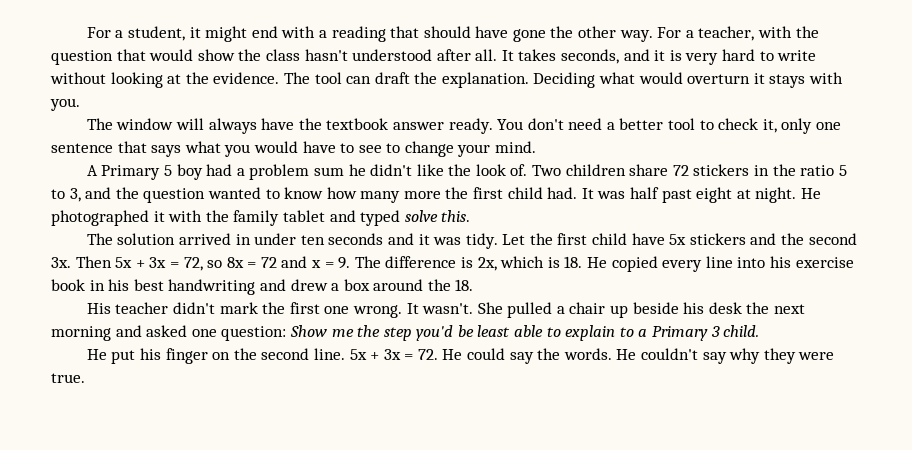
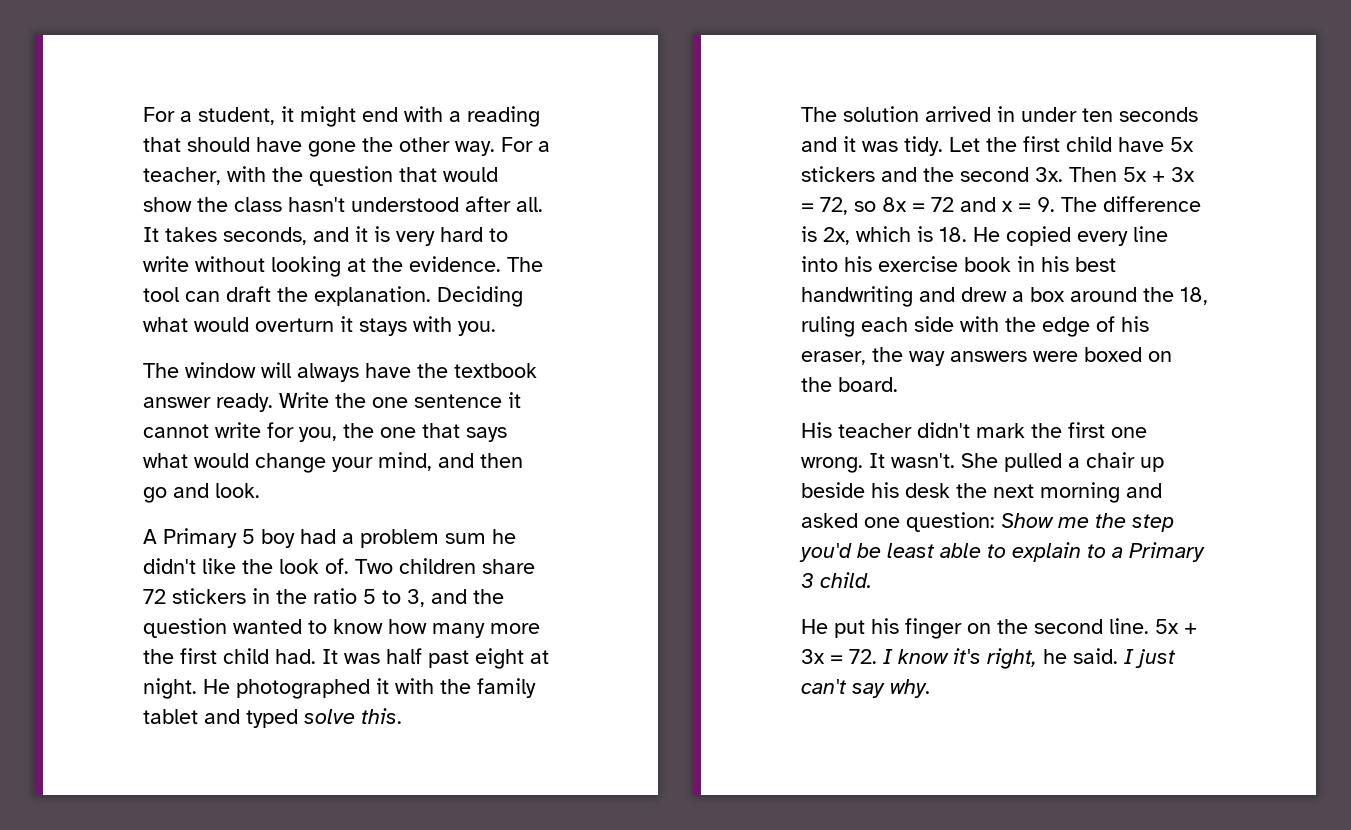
- You don't need a better tool to check it, only one sentence that says what you would have to see to change your mind.
+ Write the one sentence it cannot write for you, the one that says what would change your mind, and then go and look.
- Then 5x + 3x = 72, so 8x = 72 and x = 9. The difference is 2x, which is 18. He copied every line into his exercise book in his best handwriting and drew a box around the 18.
+ Then 5x + 3x = 72, so 8x = 72 and x = 9. The difference is 2x, which is 18. He copied every line into his exercise book in his best handwriting and drew a box around the 18, ruling each side with the edge of his eraser, the way answers were boxed on the board.
- 5x + 3x = 72. He could say the words. He couldn't say why they were true.
+ 5x + 3x = 72. I know it's right, he said. I just can't say why.

